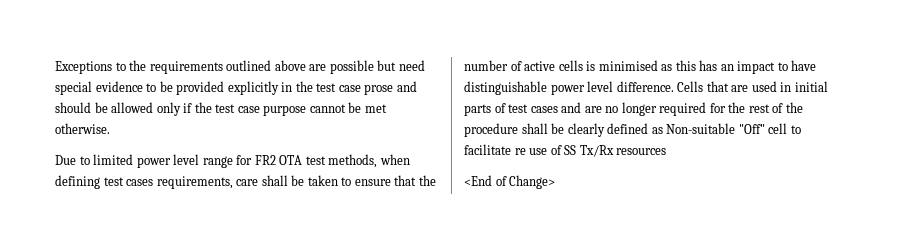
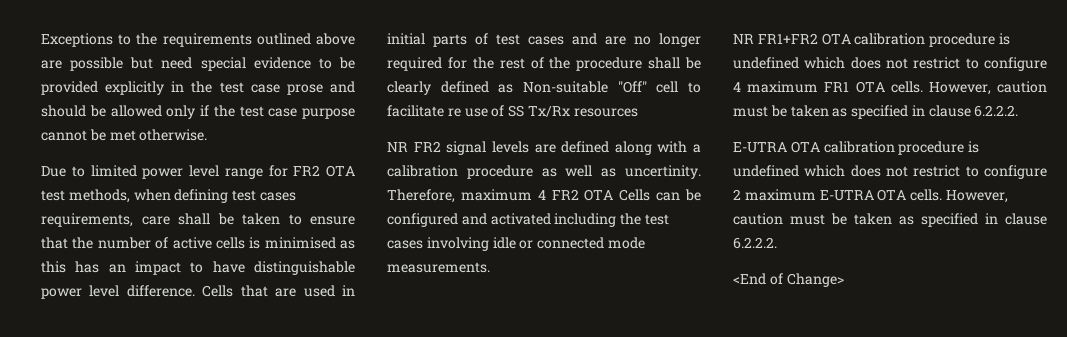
+ NR FR2 signal levels are defined along with a calibration procedure as well as uncertinity. Therefore, maximum 4 FR2 OTA Cells can be configured and activated including the test cases involving idle or connected mode measurements.
+ NR FR1+FR2 OTA calibration procedure is undefined which does not restrict to configure 4 maximum FR1 OTA cells. However, caution must be taken as specified in clause 6.2.2.2.
+ E-UTRA OTA calibration procedure is undefined which does not restrict to configure 2 maximum E-UTRA OTA cells. However, caution must be taken as specified in clause 6.2.2.2.

